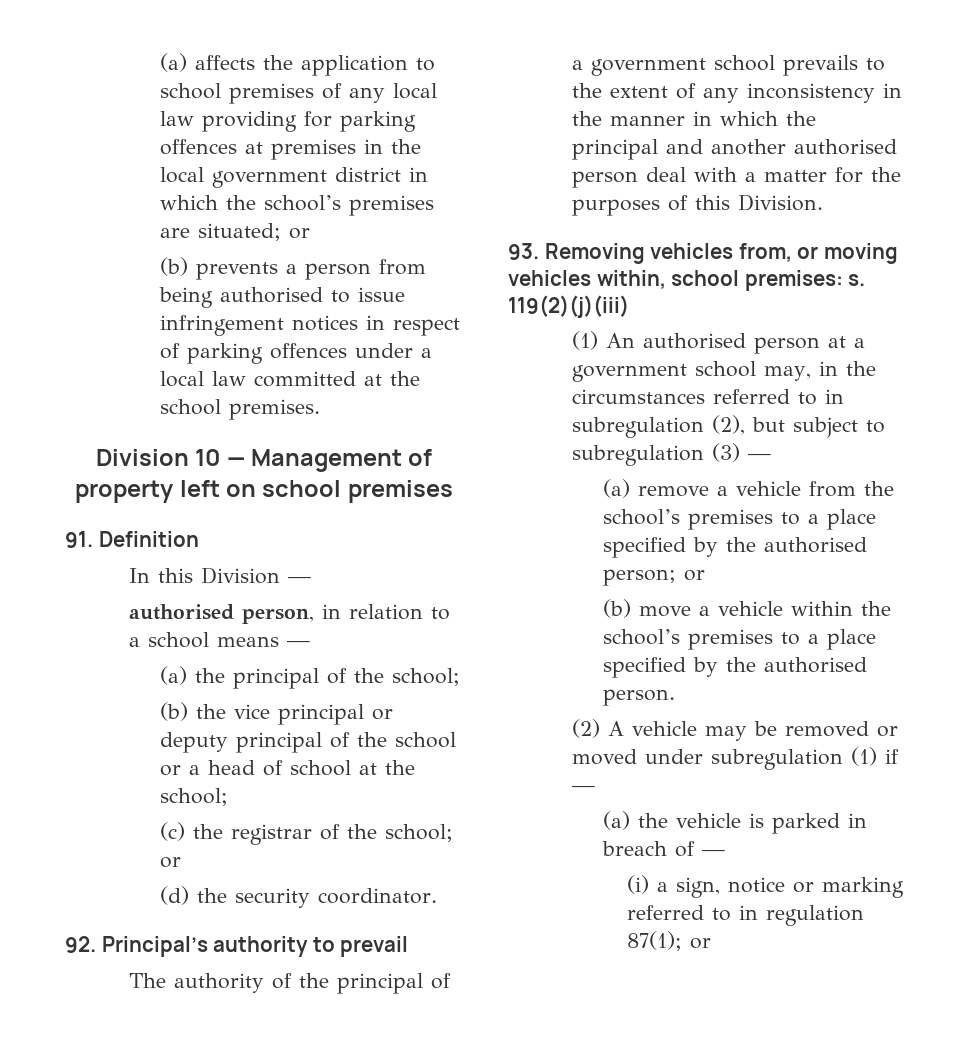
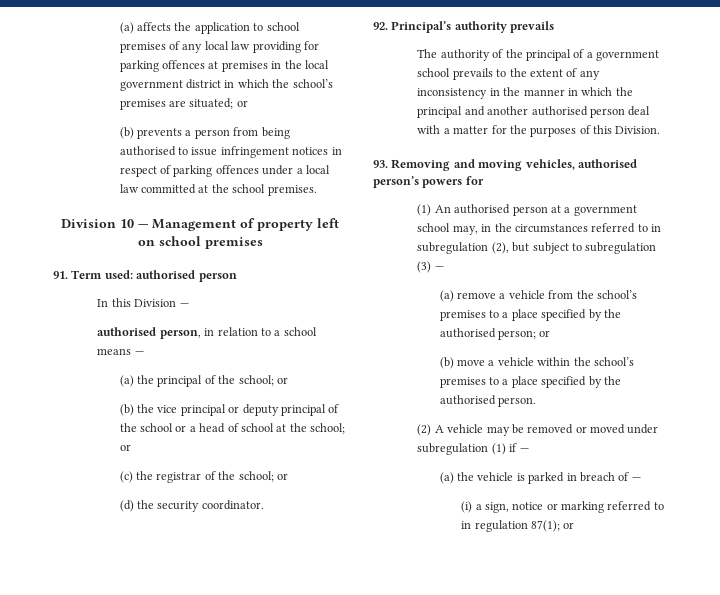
- 91. Definition
+ 91. Term used: authorised person
- (a) the principal of the school;
+ (a) the principal of the school; or
- (b) the vice principal or deputy principal of the school or a head of school at the school;
+ (b) the vice principal or deputy principal of the school or a head of school at the school; or
- 92. Principal’s authority to prevail
+ 92. Principal’s authority prevails
- 93. Removing vehicles from, or moving vehicles within, school premises: s. 119(2)(j)(iii)
+ 93. Removing and moving vehicles, authorised person’s powers for

